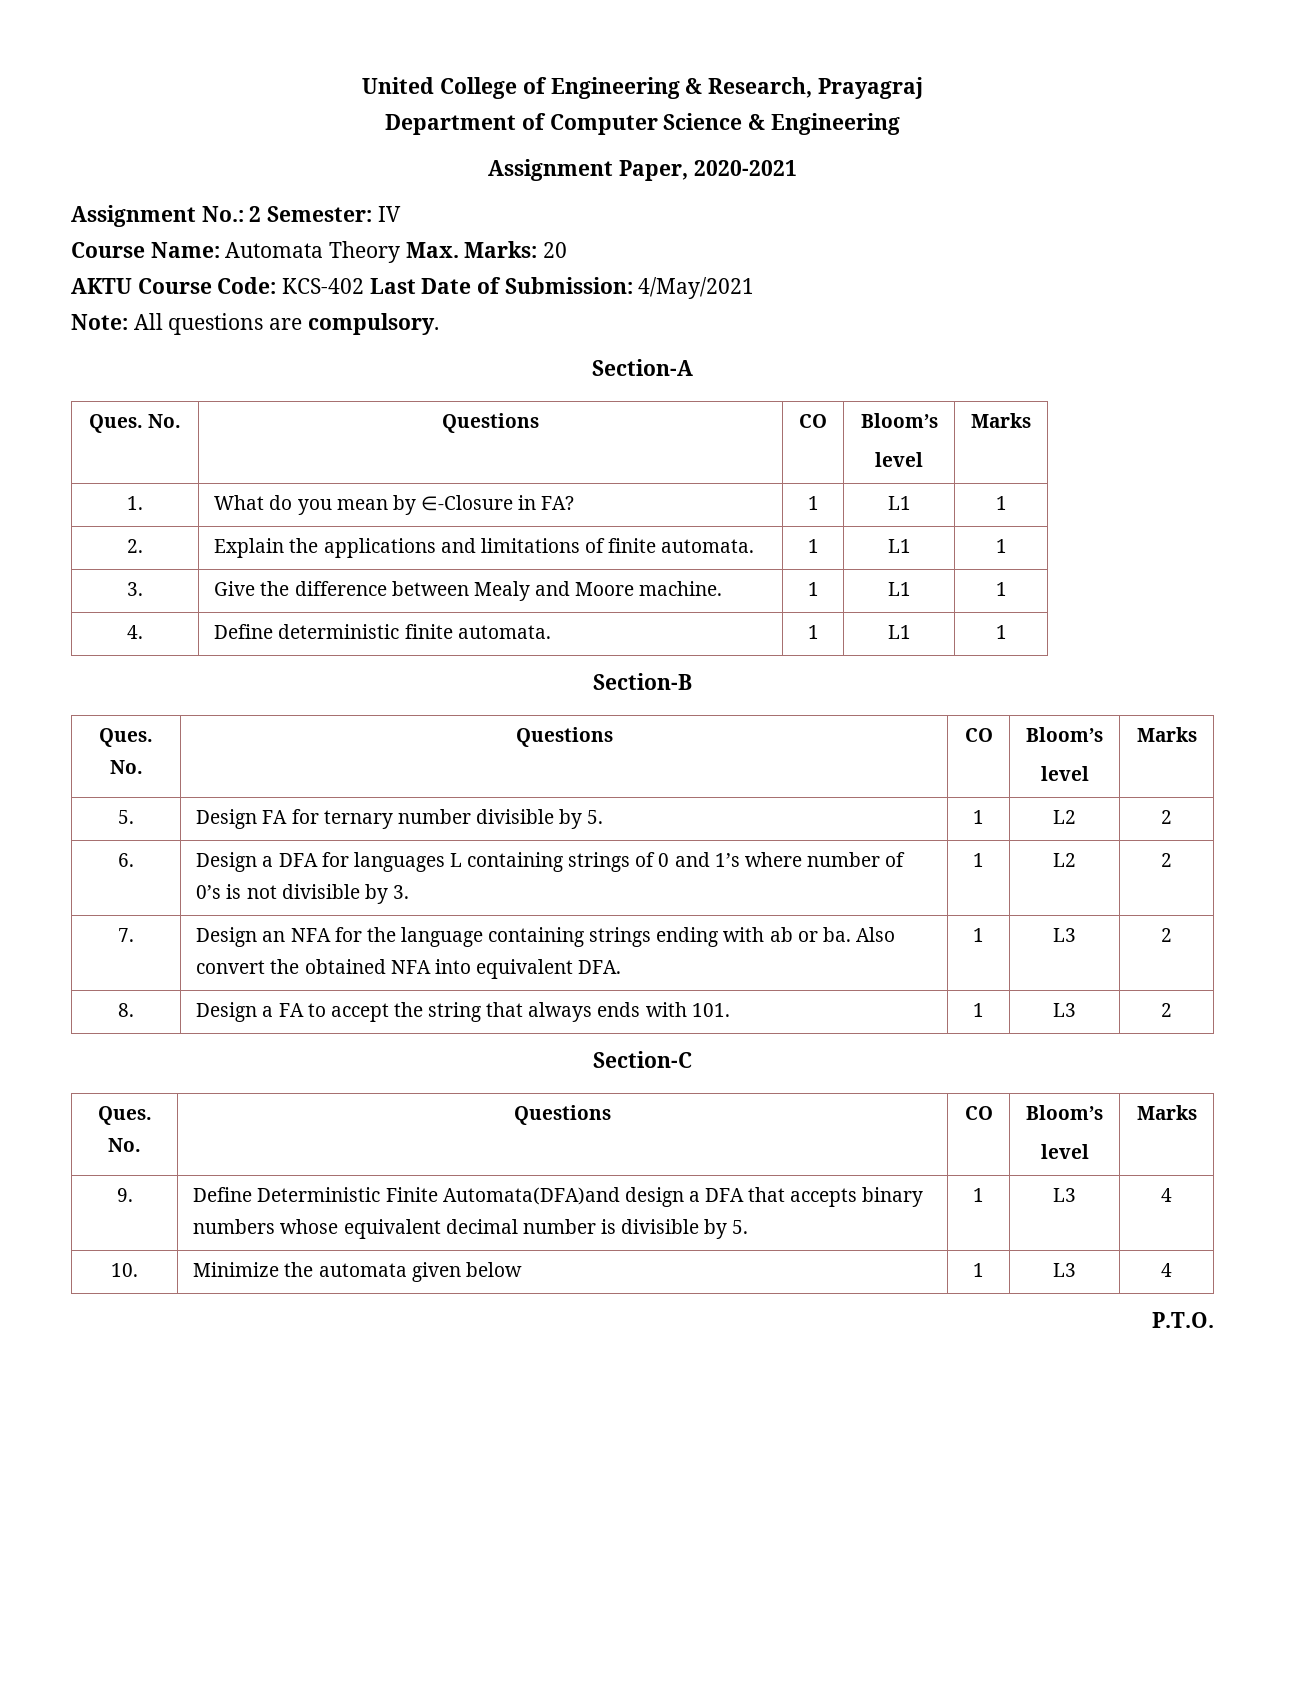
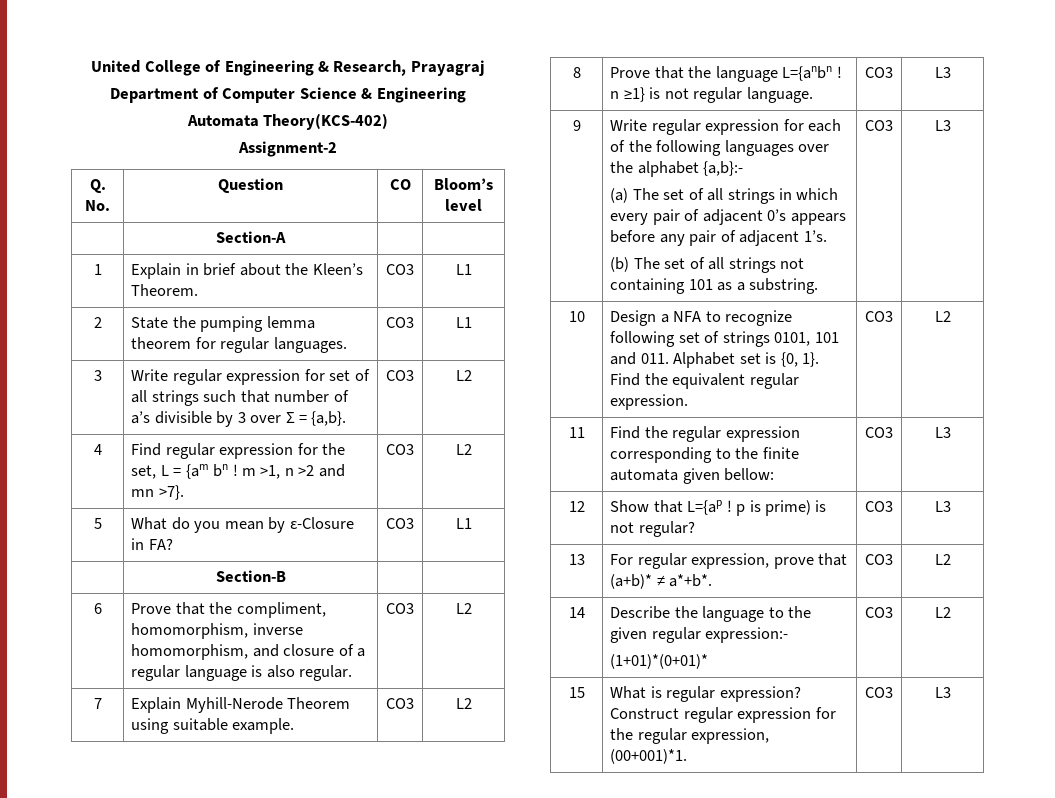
- Assignment Paper, 2020-2021
- Assignment No.: 2 Semester: IV
- Course Name: Automata Theory Max. Marks: 20
- AKTU Course Code: KCS-402 Last Date of Submission: 4/May/2021
- Note: All questions are compulsory.
- Section-A
- Ques. No. | Questions | CO | Bloom’s
- level | Marks
- 1. | What do you mean by ∈-Closure in FA? | 1 | L1 | 1
- 2. | Explain the applications and limitations of finite automata. | 1 | L1 | 1
- 3. | Give the difference between Mealy and Moore machine. | 1 | L1 | 1
- 4. | Define deterministic finite automata. | 1 | L1 | 1
- Section-B
- Ques. No. | Questions | CO | Bloom’s
- level | Marks
- 5. | Design FA for ternary number divisible by 5. | 1 | L2 | 2
- 6. | Design a DFA for languages L containing strings of 0 and 1’s where number of 0’s is not divisible by 3. | 1 | L2 | 2
- 7. | Design an NFA for the language containing strings ending with ab or ba. Also convert the obtained NFA into equivalent DFA. | 1 | L3 | 2
- 8. | Design a FA to accept the string that always ends with 101. | 1 | L3 | 2
- Section-C
- Ques. No. | Questions | CO | Bloom’s
- level | Marks
- 9. | Define Deterministic Finite Automata(DFA)and design a DFA that accepts binary numbers whose equivalent decimal number is divisible by 5. | 1 | L3 | 4
- 10. | Minimize the automata given below | 1 | L3 | 4
- P.T.O.
+ Automata Theory(KCS-402)
+ Assignment-2
+ Q. No. | Question | CO | Bloom’s level
+ | Section-A | |
+ 1 | Explain in brief about the Kleen’s Theorem. | CO3 | L1
+ 2 | State the pumping lemma theorem for regular languages. | CO3 | L1
+ 3 | Write regular expression for set of all strings such that number of a’s divisible by 3 over Σ = {a,b}. | CO3 | L2
+ 4 | Find regular expression for the set, L = {am bn ! m >1, n >2 and mn >7}. | CO3 | L2
+ 5 | What do you mean by ε-Closure in FA? | CO3 | L1
+ | Section-B | |
+ 6 | Prove that the compliment, homomorphism, inverse homomorphism, and closure of a regular language is also regular. | CO3 | L2
+ 7 | Explain Myhill-Nerode Theorem using suitable example. | CO3 | L2
+ 8 | Prove that the language L={anbn ! n ≥1} is not regular language. | CO3 | L3
+ 9 | Write regular expression for each of the following languages over the alphabet {a,b}:-
+ (a) The set of all strings in which every pair of adjacent 0’s appears before any pair of adjacent 1’s.
+ (b) The set of all strings not containing 101 as a substring. | CO3 | L3
+ 10 | Design a NFA to recognize following set of strings 0101, 101 and 011. Alphabet set is {0, 1}. Find the equivalent regular expression. | CO3 | L2
+ 11 | Find the regular expression corresponding to the finite automata given bellow: | CO3 | L3
+ 12 | Show that L={ap ! p is prime) is not regular? | CO3 | L3
+ 13 | For regular expression, prove that (a+b)* ≠ a*+b*. | CO3 | L2
+ 14 | Describe the language to the given regular expression:-
+ (1+01)*(0+01)* | CO3 | L2
+ 15 | What is regular expression? Construct regular expression for the regular expression, (00+001)*1. | CO3 | L3

